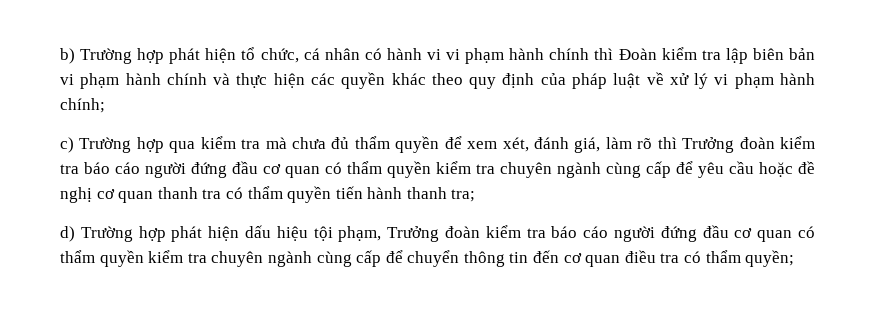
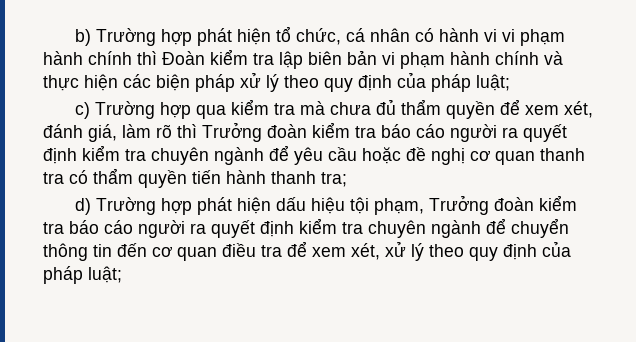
- b) Trường hợp phát hiện tổ chức, cá nhân có hành vi vi phạm hành chính thì Đoàn kiểm tra lập biên bản vi phạm hành chính và thực hiện các quyền khác theo quy định của pháp luật về xử lý vi phạm hành chính;
+ b) Trường hợp phát hiện tổ chức, cá nhân có hành vi vi phạm hành chính thì Đoàn kiểm tra lập biên bản vi phạm hành chính và thực hiện các biện pháp xử lý theo quy định của pháp luật;
- c) Trường hợp qua kiểm tra mà chưa đủ thẩm quyền để xem xét, đánh giá, làm rõ thì Trưởng đoàn kiểm tra báo cáo người đứng đầu cơ quan có thẩm quyền kiểm tra chuyên ngành cùng cấp để yêu cầu hoặc đề nghị cơ quan thanh tra có thẩm quyền tiến hành thanh tra;
+ c) Trường hợp qua kiểm tra mà chưa đủ thẩm quyền để xem xét, đánh giá, làm rõ thì Trưởng đoàn kiểm tra báo cáo người ra quyết định kiểm tra chuyên ngành để yêu cầu hoặc đề nghị cơ quan thanh tra có thẩm quyền tiến hành thanh tra;
- d) Trường hợp phát hiện dấu hiệu tội phạm, Trưởng đoàn kiểm tra báo cáo người đứng đầu cơ quan có thẩm quyền kiểm tra chuyên ngành cùng cấp để chuyển thông tin đến cơ quan điều tra có thẩm quyền;
+ d) Trường hợp phát hiện dấu hiệu tội phạm, Trưởng đoàn kiểm tra báo cáo người ra quyết định kiểm tra chuyên ngành để chuyển thông tin đến cơ quan điều tra để xem xét, xử lý theo quy định của pháp luật;

